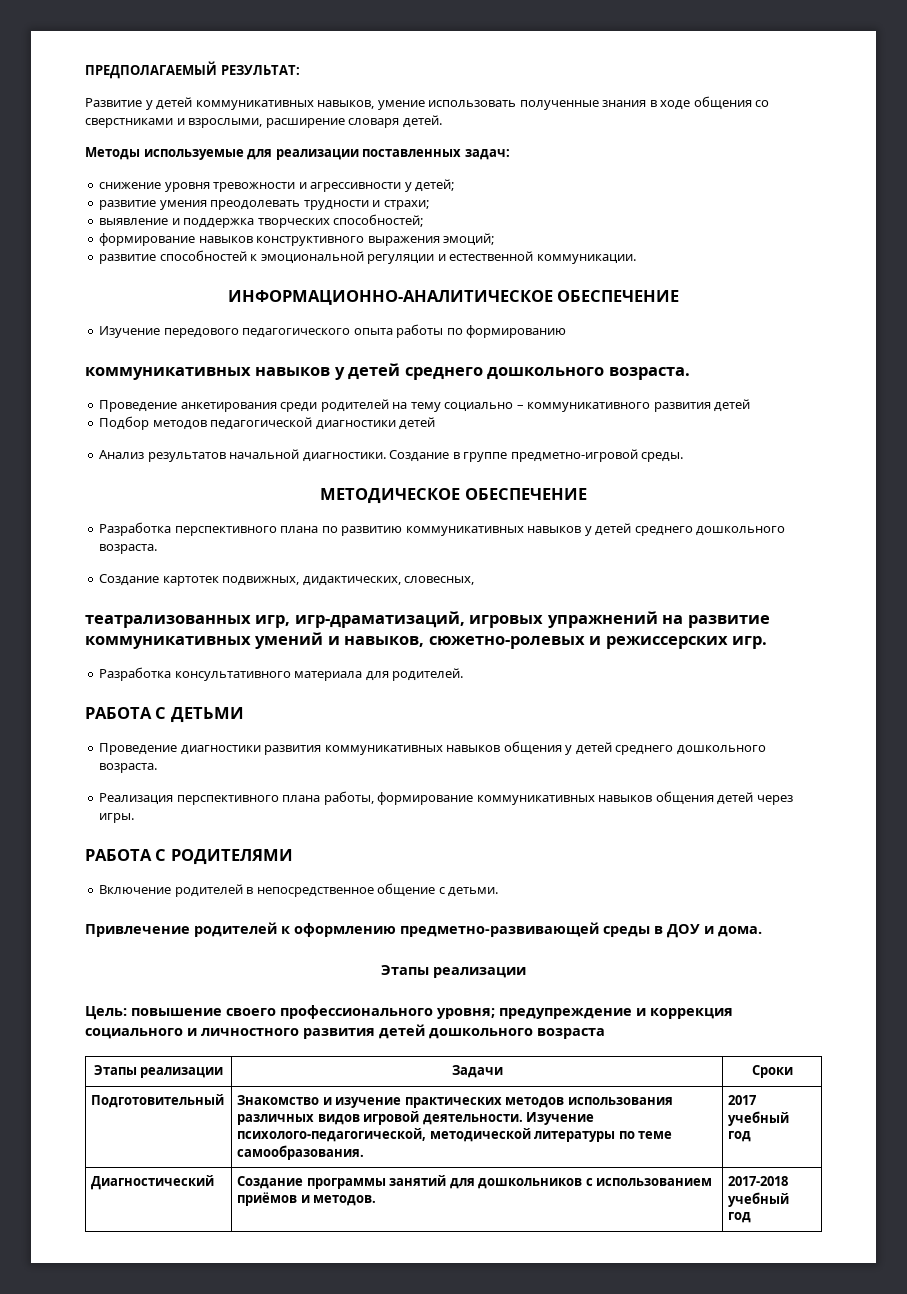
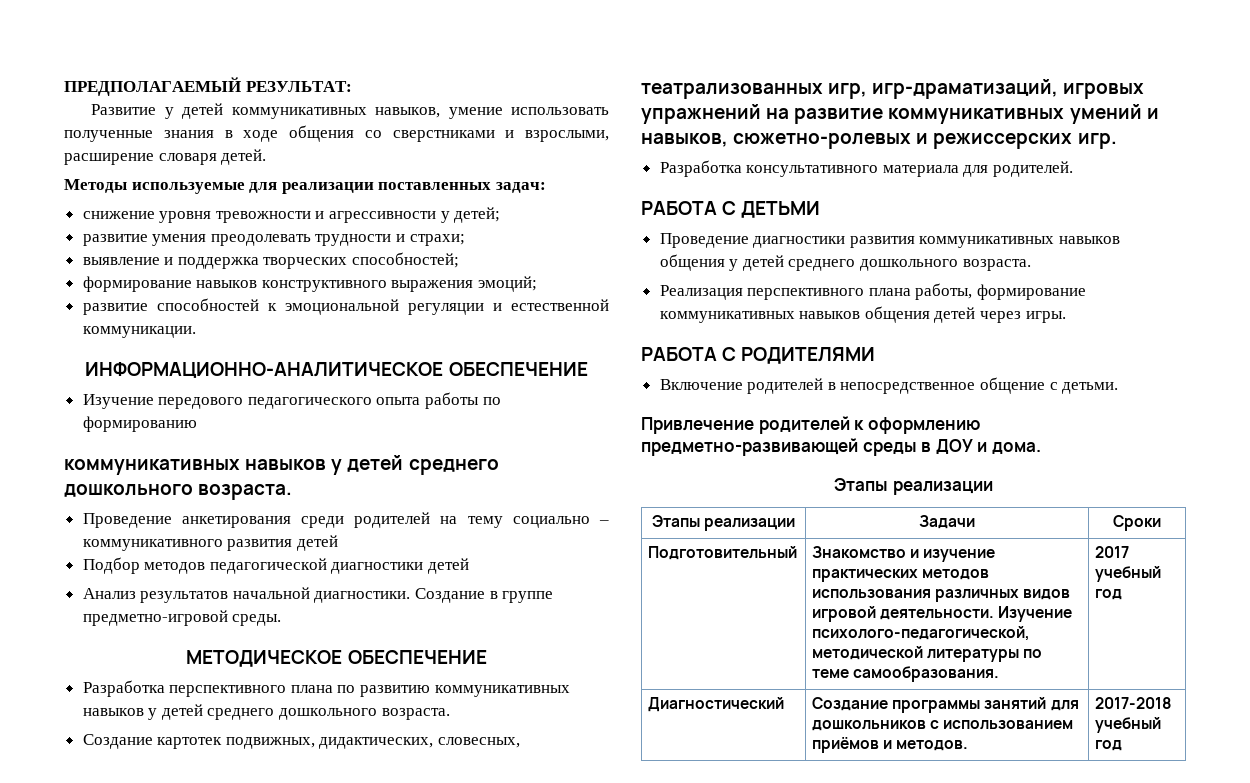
- Цель: повышение своего профессионального уровня; предупреждение и коррекция социального и личностного развития детей дошкольного возраста

